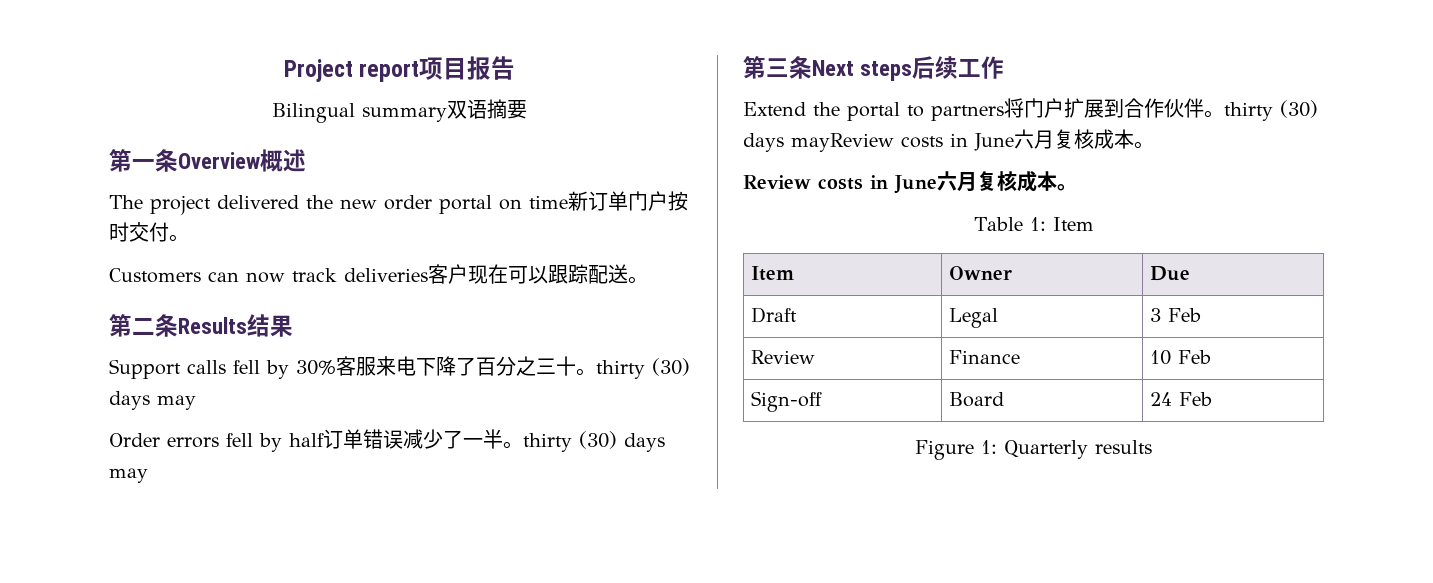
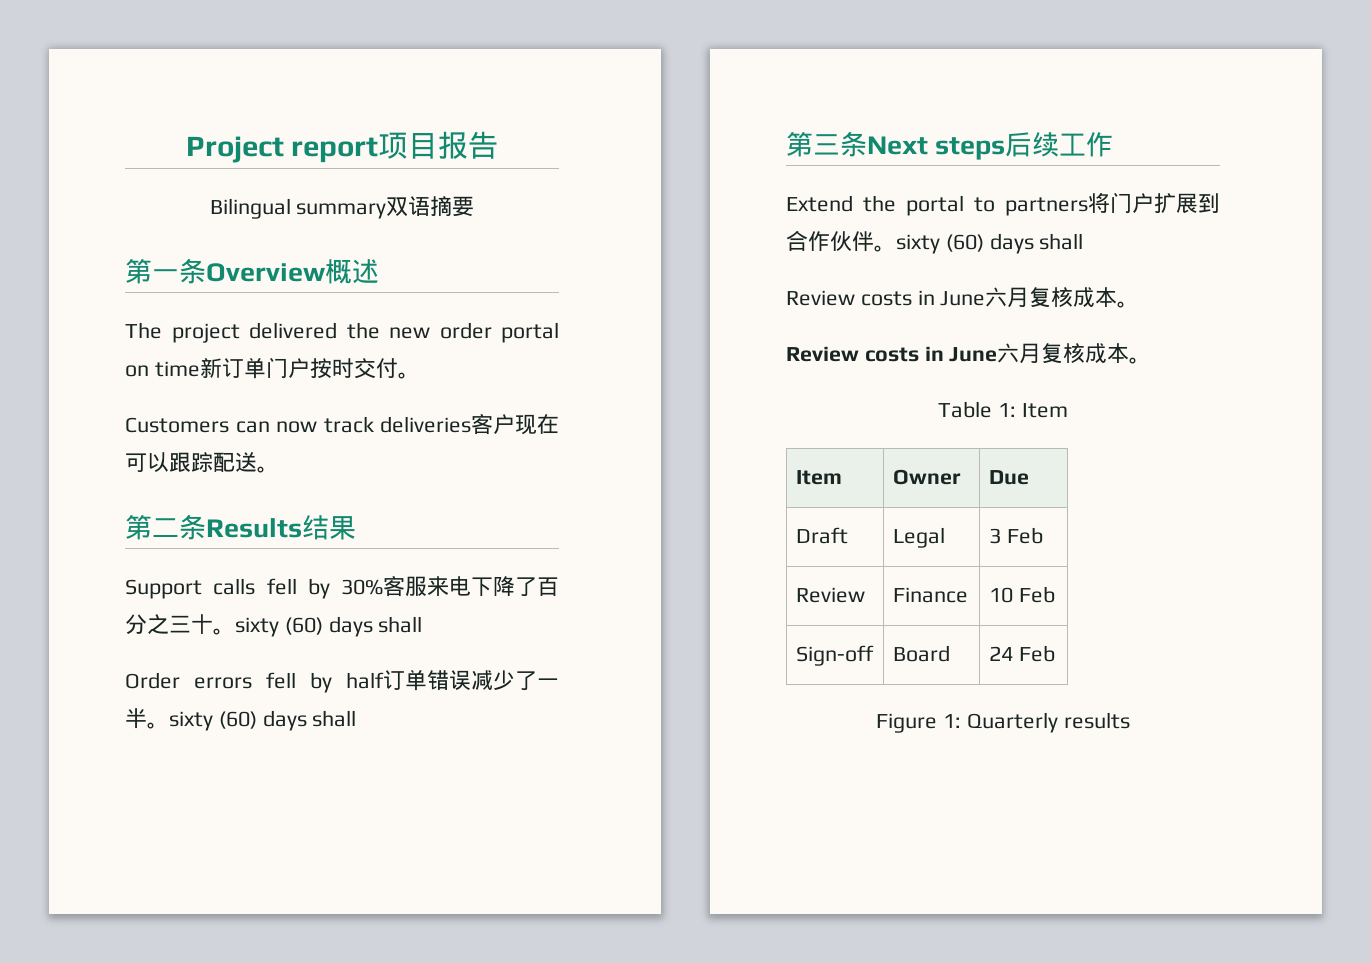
- Support calls fell by 30%客服来电下降了百分之三十。thirty (30) days may
+ Support calls fell by 30%客服来电下降了百分之三十。sixty (60) days shall
- Order errors fell by half订单错误减少了一半。thirty (30) days may
+ Order errors fell by half订单错误减少了一半。sixty (60) days shall
- Extend the portal to partners将门户扩展到合作伙伴。thirty (30) days mayReview costs in June六月复核成本。
+ Extend the portal to partners将门户扩展到合作伙伴。sixty (60) days shall
+ Review costs in June六月复核成本。

